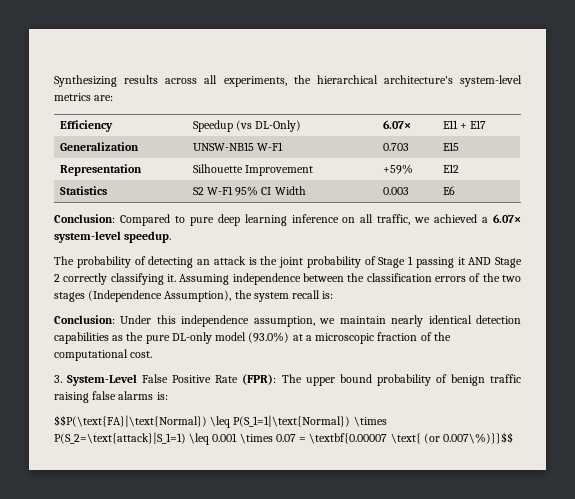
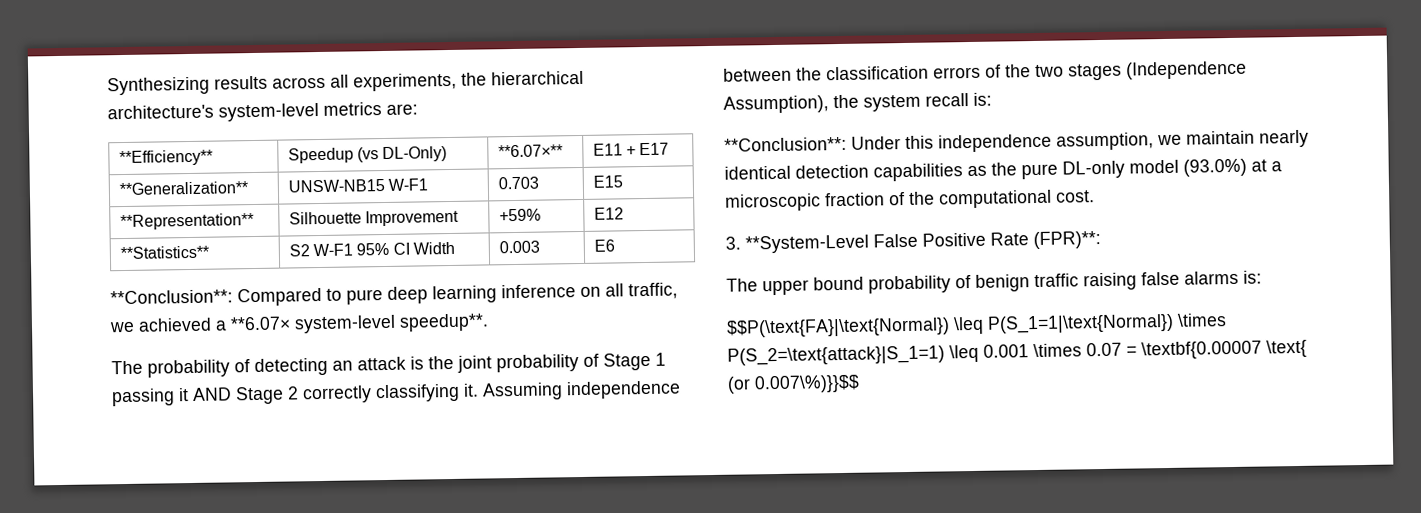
- Efficiency | Speedup (vs DL-Only) | 6.07× | E11 + E17
+ **Efficiency** | Speedup (vs DL-Only) | **6.07×** | E11 + E17
- Generalization | UNSW-NB15 W-F1 | 0.703 | E15
+ **Generalization** | UNSW-NB15 W-F1 | 0.703 | E15
- Representation | Silhouette Improvement | +59% | E12
+ **Representation** | Silhouette Improvement | +59% | E12
- Statistics | S2 W-F1 95% CI Width | 0.003 | E6
+ **Statistics** | S2 W-F1 95% CI Width | 0.003 | E6
- Conclusion: Compared to pure deep learning inference on all traffic, we achieved a 6.07× system-level speedup.
+ **Conclusion**: Compared to pure deep learning inference on all traffic, we achieved a **6.07× system-level speedup**.
- Conclusion: Under this independence assumption, we maintain nearly identical detection capabilities as the pure DL-only model (93.0%) at a microscopic fraction of the computational cost.
+ **Conclusion**: Under this independence assumption, we maintain nearly identical detection capabilities as the pure DL-only model (93.0%) at a microscopic fraction of the computational cost.
- 3. System-Level False Positive Rate (FPR): The upper bound probability of benign traffic raising false alarms is:
+ 3. **System-Level False Positive Rate (FPR)**:
+ The upper bound probability of benign traffic raising false alarms is:

